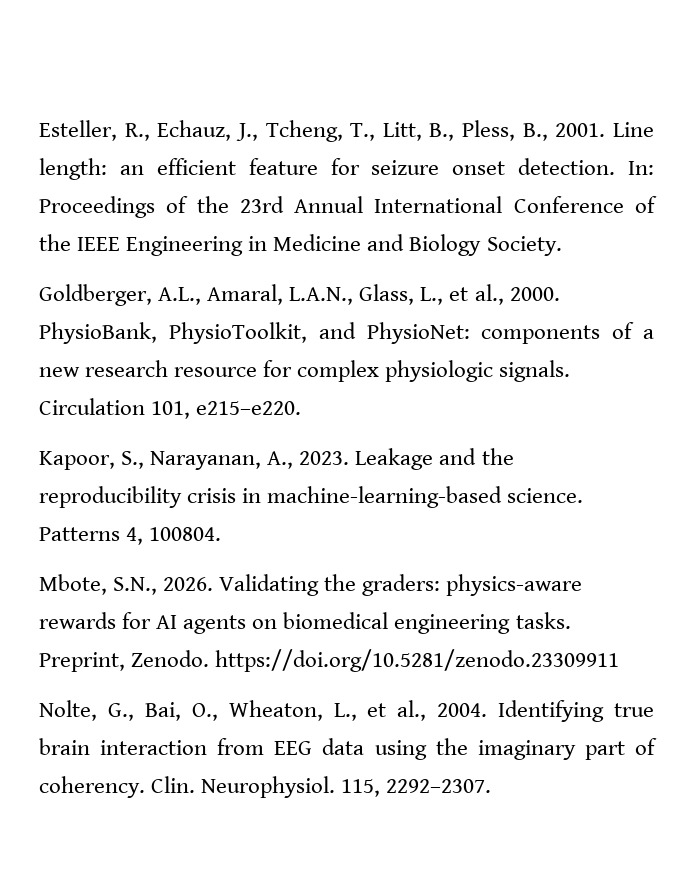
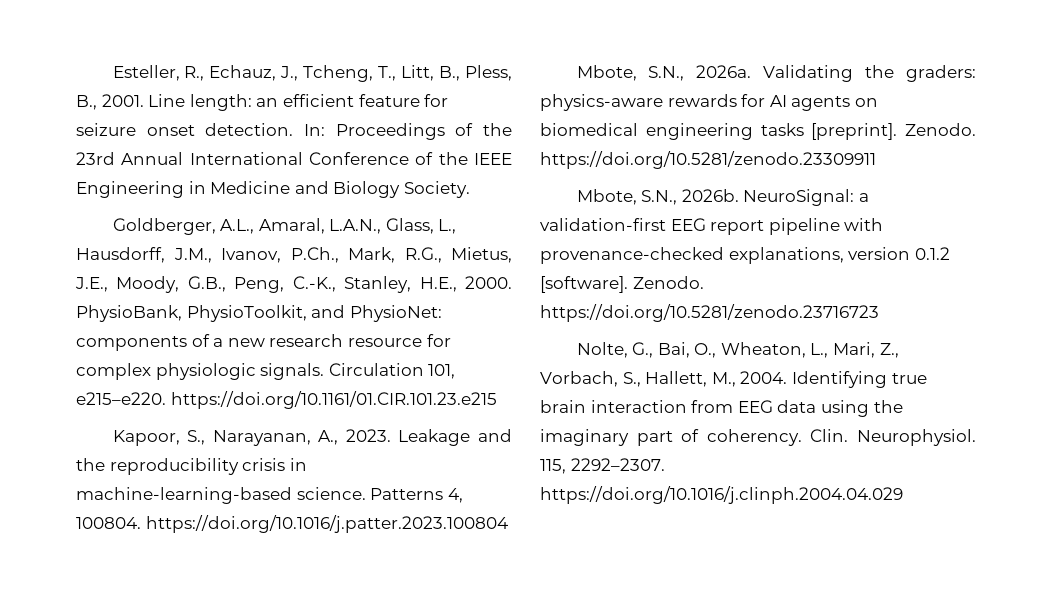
- Goldberger, A.L., Amaral, L.A.N., Glass, L., et al., 2000.
+ Goldberger, A.L., Amaral, L.A.N., Glass, L., Hausdorff, J.M., Ivanov, P.Ch., Mark, R.G., Mietus, J.E., Moody, G.B., Peng, C.-K., Stanley, H.E., 2000.
- Circulation 101, e215–e220.
+ Circulation 101, e215–e220. https://doi.org/10.1161/01.CIR.101.23.e215
- Patterns 4, 100804.
- Mbote, S.N., 2026.
+ Patterns 4, 100804. https://doi.org/10.1016/j.patter.2023.100804
+ Mbote, S.N., 2026a.
- Validating the graders: physics-aware rewards for AI agents on biomedical engineering tasks. Preprint, Zenodo. https://doi.org/10.5281/zenodo.23309911
+ Validating the graders: physics-aware rewards for AI agents on biomedical engineering tasks [preprint]. Zenodo. https://doi.org/10.5281/zenodo.23309911
+ Mbote, S.N., 2026b. NeuroSignal: a validation-first EEG report pipeline with provenance-checked explanations, version 0.1.2 [software]. Zenodo. https://doi.org/10.5281/zenodo.23716723
- Nolte, G., Bai, O., Wheaton, L., et al., 2004.
+ Nolte, G., Bai, O., Wheaton, L., Mari, Z., Vorbach, S., Hallett, M., 2004.
- 115, 2292–2307.
+ 115, 2292–2307. https://doi.org/10.1016/j.clinph.2004.04.029

